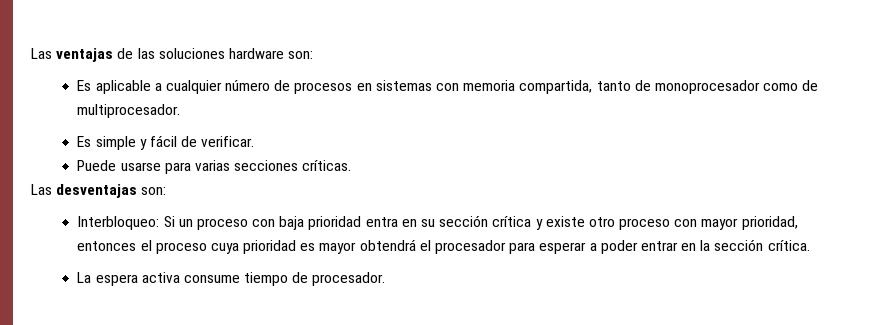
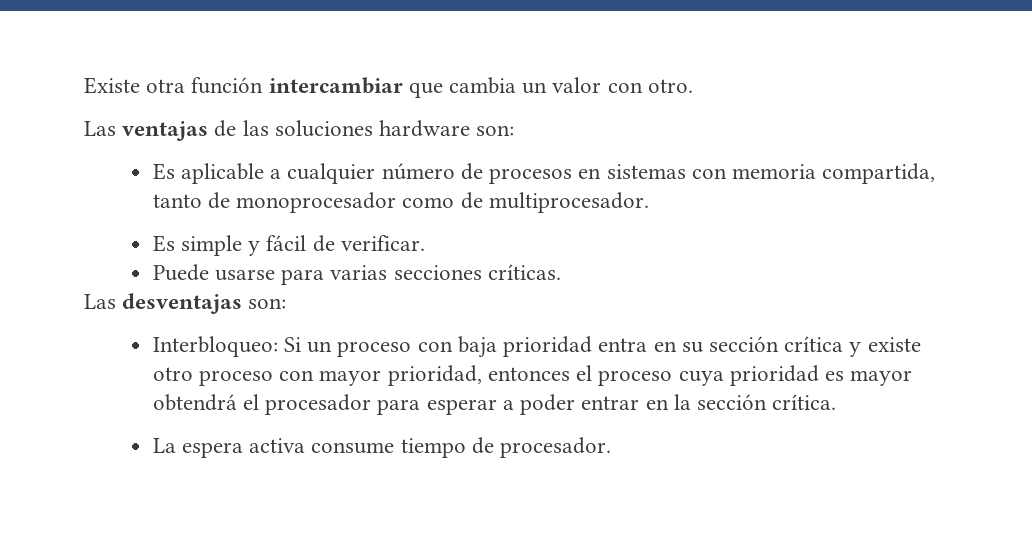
+ Existe otra función intercambiar que cambia un valor con otro.

